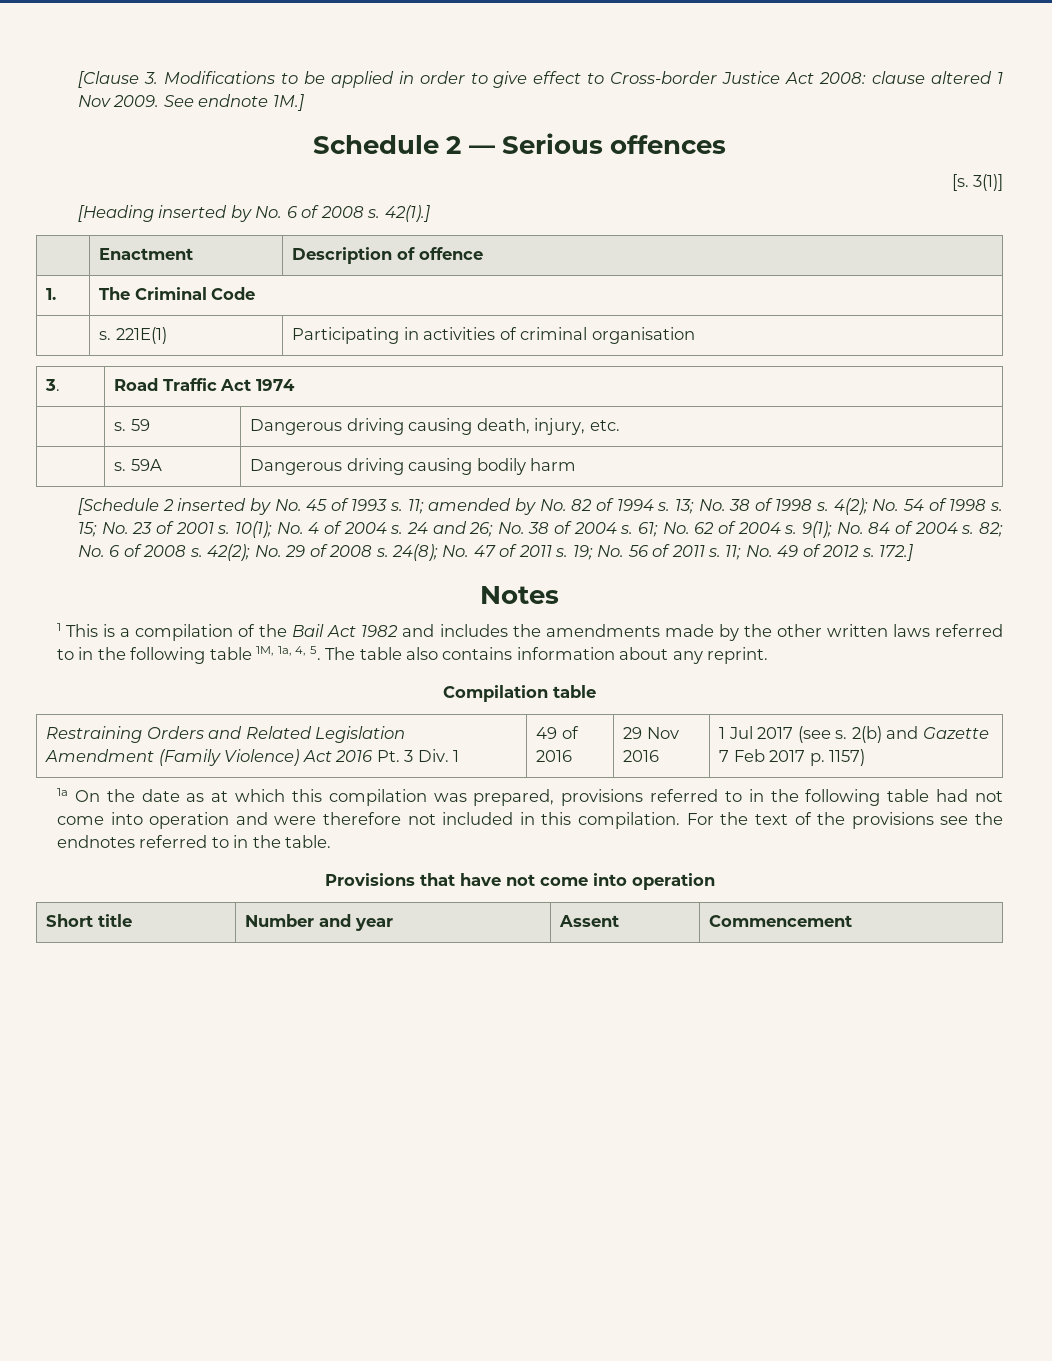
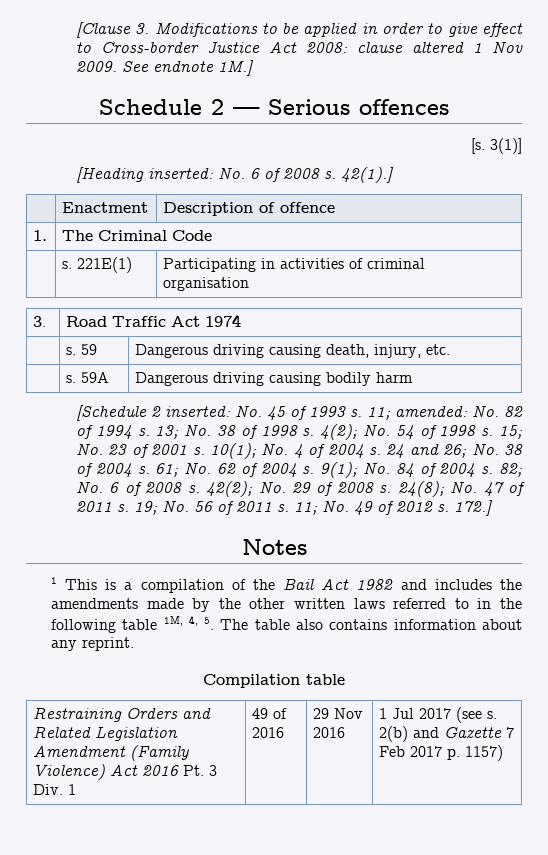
- [Heading inserted by No. 6 of 2008 s.
+ [Heading inserted: No. 6 of 2008 s.
- [Schedule 2 inserted by No. 45 of 1993 s.
+ [Schedule 2 inserted: No. 45 of 1993 s.
- 11; amended by No. 82 of 1994 s.
+ 11; amended: No. 82 of 1994 s.
- 1 This is a compilation of the Bail Act 1982 and includes the amendments made by the other written laws referred to in the following table 1M, 1a, 4, 5. The table also contains information about any reprint.
+ 1 This is a compilation of the Bail Act 1982 and includes the amendments made by the other written laws referred to in the following table 1M, 4, 5. The table also contains information about any reprint.
- 1a On the date as at which this compilation was prepared, provisions referred to in the following table had not come into operation and were therefore not included in this compilation. For the text of the provisions see the endnotes referred to in the table.
- Provisions that have not come into operation
- Short title | Number and year | Assent | Commencement

